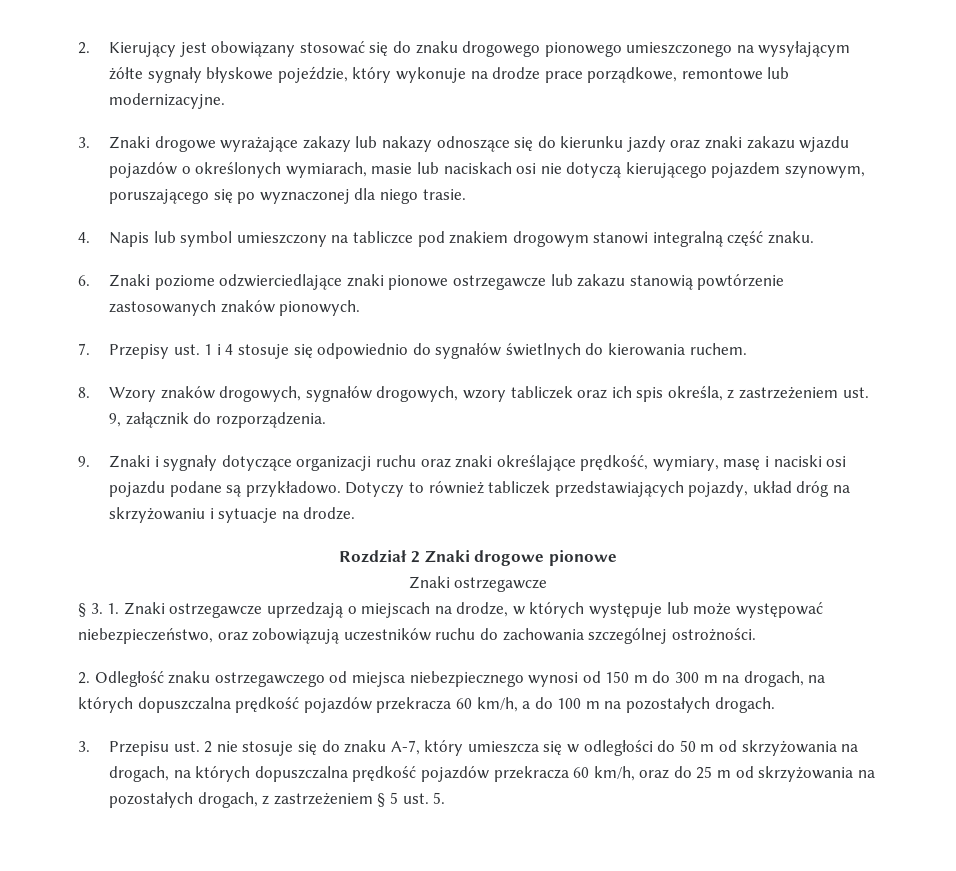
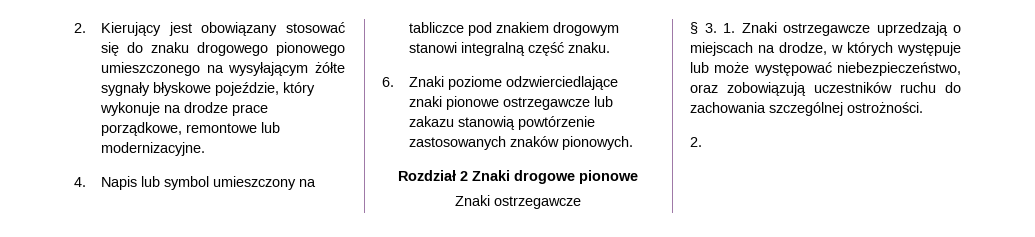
- 3. Znaki drogowe wyrażające zakazy lub nakazy odnoszące się do kierunku jazdy oraz znaki zakazu wjazdu pojazdów o określonych wymiarach, masie lub naciskach osi nie dotyczą kierującego pojazdem szynowym, poruszającego się po wyznaczonej dla niego trasie.
- 7. Przepisy ust. 1 i 4 stosuje się odpowiednio do sygnałów świetlnych do kierowania ruchem.
- 8. Wzory znaków drogowych, sygnałów drogowych, wzory tabliczek oraz ich spis określa, z zastrzeżeniem ust. 9, załącznik do rozporządzenia.
- 9. Znaki i sygnały dotyczące organizacji ruchu oraz znaki określające prędkość, wymiary, masę i naciski osi pojazdu podane są przykładowo. Dotyczy to również tabliczek przedstawiających pojazdy, układ dróg na skrzyżowaniu i sytuacje na drodze.
  § 3. 1. Znaki ostrzegawcze uprzedzają o miejscach na drodze, w których występuje lub może występować niebezpieczeństwo, oraz zobowiązują uczestników ruchu do zachowania szczególnej ostrożności.
- 2. Odległość znaku ostrzegawczego od miejsca niebezpiecznego wynosi od 150 m do 300 m na drogach, na których dopuszczalna prędkość pojazdów przekracza 60 km/h, a do 100 m na pozostałych drogach.
- 3. Przepisu ust. 2 nie stosuje się do znaku A-7, który umieszcza się w odległości do 50 m od skrzyżowania na drogach, na których dopuszczalna prędkość pojazdów przekracza 60 km/h, oraz do 25 m od skrzyżowania na pozostałych drogach, z zastrzeżeniem § 5 ust. 5.
+ 2.

